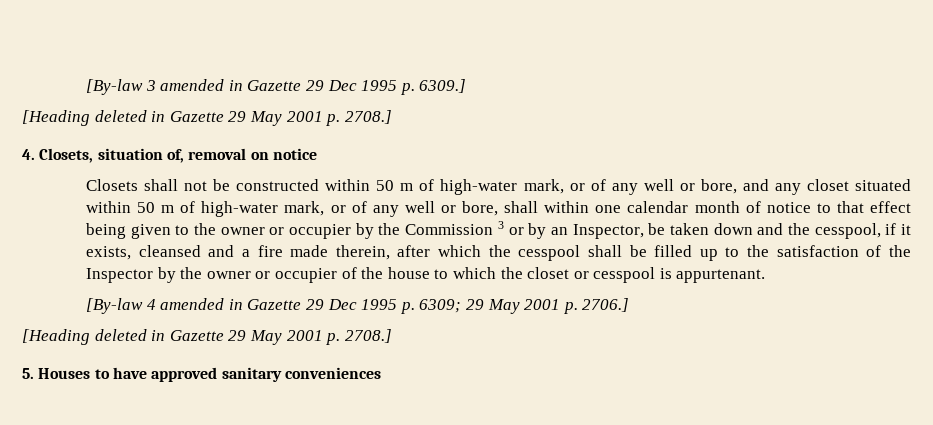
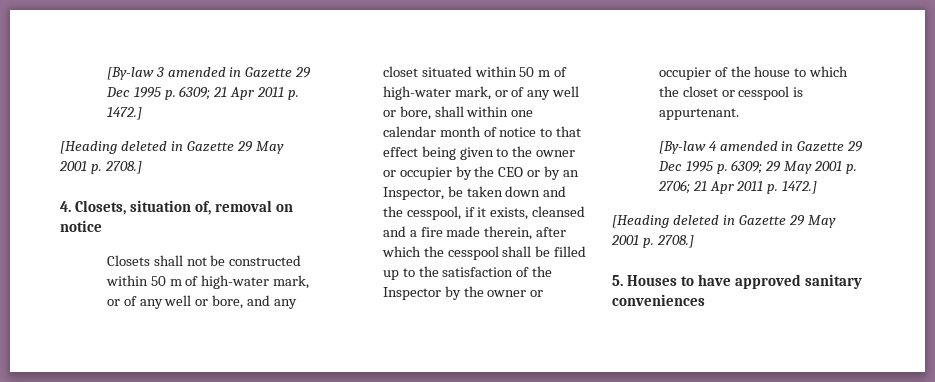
- [By-law 3 amended in Gazette 29 Dec 1995 p. 6309.]
+ [By-law 3 amended in Gazette 29 Dec 1995 p. 6309; 21 Apr 2011 p. 1472.]
- Closets shall not be constructed within 50 m of high-water mark, or of any well or bore, and any closet situated within 50 m of high-water mark, or of any well or bore, shall within one calendar month of notice to that effect being given to the owner or occupier by the Commission 3 or by an Inspector, be taken down and the cesspool, if it exists, cleansed and a fire made therein, after which the cesspool shall be filled up to the satisfaction of the Inspector by the owner or occupier of the house to which the closet or cesspool is appurtenant.
+ Closets shall not be constructed within 50 m of high-water mark, or of any well or bore, and any closet situated within 50 m of high-water mark, or of any well or bore, shall within one calendar month of notice to that effect being given to the owner or occupier by the CEO or by an Inspector, be taken down and the cesspool, if it exists, cleansed and a fire made therein, after which the cesspool shall be filled up to the satisfaction of the Inspector by the owner or occupier of the house to which the closet or cesspool is appurtenant.
- [By-law 4 amended in Gazette 29 Dec 1995 p. 6309; 29 May 2001 p. 2706.]
+ [By-law 4 amended in Gazette 29 Dec 1995 p. 6309; 29 May 2001 p. 2706; 21 Apr 2011 p. 1472.]

